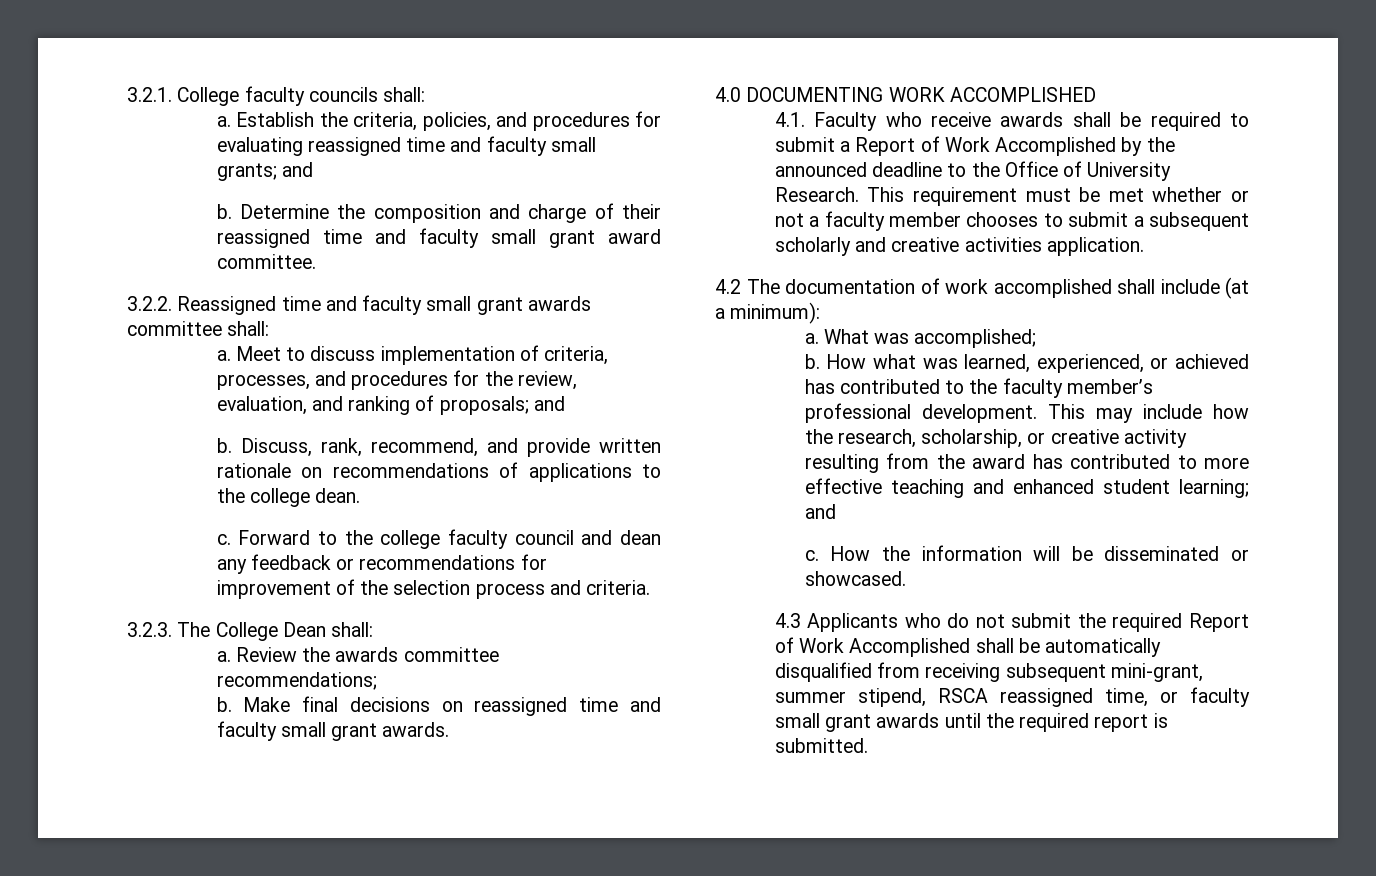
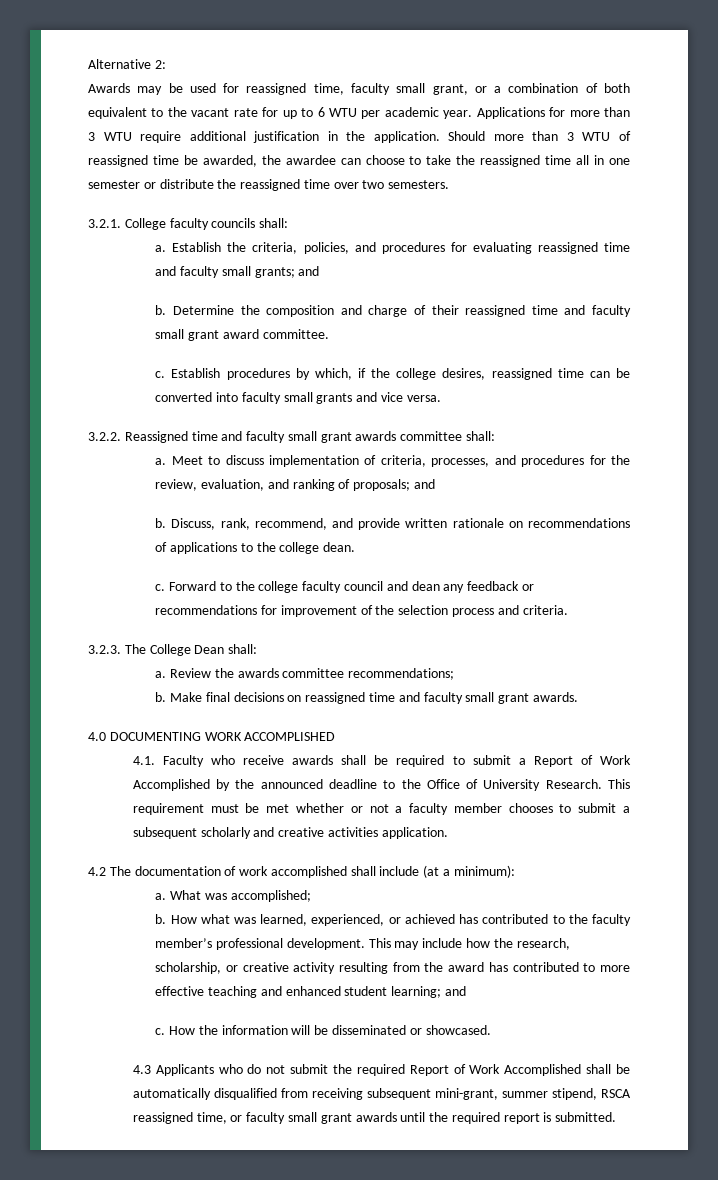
+ Alternative 2:
+ Awards may be used for reassigned time, faculty small grant, or a combination of both equivalent to the vacant rate for up to 6 WTU per academic year. Applications for more than 3 WTU require additional justification in the application. Should more than 3 WTU of reassigned time be awarded, the awardee can choose to take the reassigned time all in one semester or distribute the reassigned time over two semesters.
+ c. Establish procedures by which, if the college desires, reassigned time can be converted into faculty small grants and vice versa.

